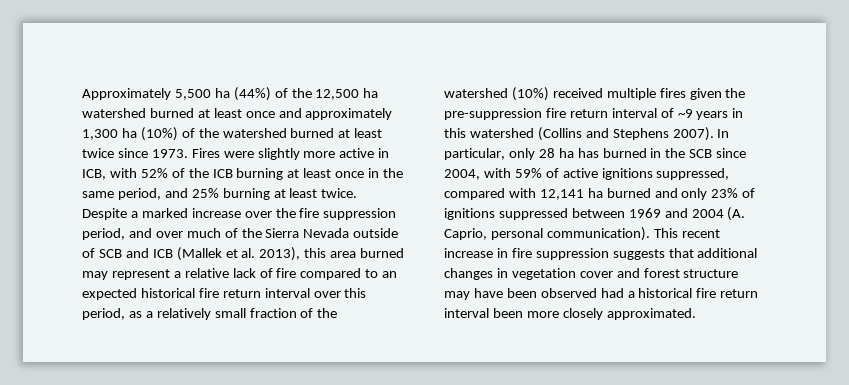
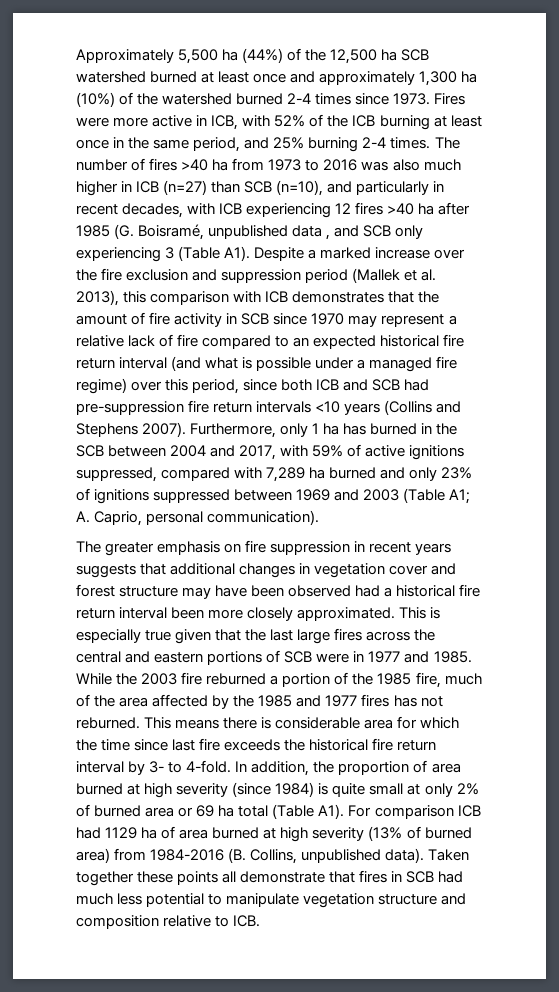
- Approximately 5,500 ha (44%) of the 12,500 ha watershed burned at least once and approximately 1,300 ha (10%) of the watershed burned at least twice since 1973.
+ Approximately 5,500 ha (44%) of the 12,500 ha SCB watershed burned at least once and approximately 1,300 ha (10%) of the watershed burned 2-4 times since 1973.
- Fires were slightly more active in ICB, with 52% of the ICB burning at least once in the same period, and 25% burning at least twice. Despite a marked increase over the fire suppression period, and over much of the Sierra Nevada outside of SCB and ICB (Mallek et al. 2013), this area burned may represent a relative lack of fire compared to an expected historical fire return interval over this period, as a relatively small fraction of the watershed (10%) received multiple fires given the pre-suppression fire return interval of ~9 years in this watershed (Collins and Stephens 2007). In particular, only 28 ha has burned in the SCB since 2004, with 59% of active ignitions suppressed, compared with 12,141 ha burned and only 23% of ignitions suppressed between 1969 and 2004 (A. Caprio, personal communication). This recent increase in fire suppression suggests that additional changes in vegetation cover and forest structure may have been observed had a historical fire return interval been more closely approximated.
+ Fires were more active in ICB, with 52% of the ICB burning at least once in the same period, and 25% burning 2-4 times. The number of fires >40 ha from 1973 to 2016 was also much higher in ICB (n=27) than SCB (n=10), and particularly in recent decades, with ICB experiencing 12 fires >40 ha after 1985 (G. Boisramé, unpublished data , and SCB only experiencing 3 (Table A1). Despite a marked increase over the fire exclusion and suppression period (Mallek et al. 2013), this comparison with ICB demonstrates that the amount of fire activity in SCB since 1970 may represent a relative lack of fire compared to an expected historical fire return interval (and what is possible under a managed fire regime) over this period, since both ICB and SCB had pre-suppression fire return intervals <10 years (Collins and Stephens 2007). Furthermore, only 1 ha has burned in the SCB between 2004 and 2017, with 59% of active ignitions suppressed, compared with 7,289 ha burned and only 23% of ignitions suppressed between 1969 and 2003 (Table A1; A. Caprio, personal communication).
+ The greater emphasis on fire suppression in recent years suggests that additional changes in vegetation cover and forest structure may have been observed had a historical fire return interval been more closely approximated.
+ This is especially true given that the last large fires across the central and eastern portions of SCB were in 1977 and 1985. While the 2003 fire reburned a portion of the 1985 fire, much of the area affected by the 1985 and 1977 fires has not reburned. This means there is considerable area for which the time since last fire exceeds the historical fire return interval by 3- to 4-fold. In addition, the proportion of area burned at high severity (since 1984) is quite small at only 2% of burned area or 69 ha total (Table A1). For comparison ICB had 1129 ha of area burned at high severity (13% of burned area) from 1984-2016 (B. Collins, unpublished data). Taken together these points all demonstrate that fires in SCB had much less potential to manipulate vegetation structure and composition relative to ICB.

